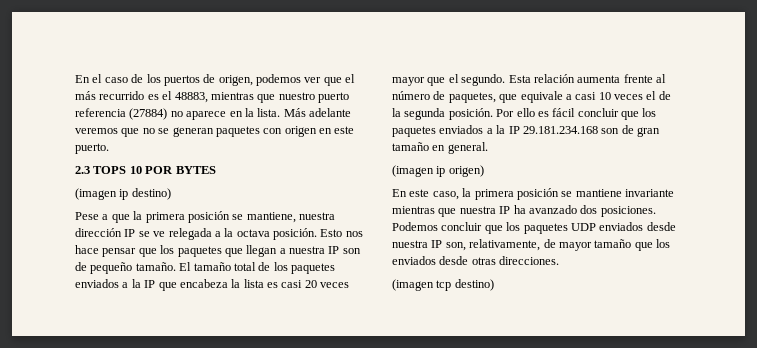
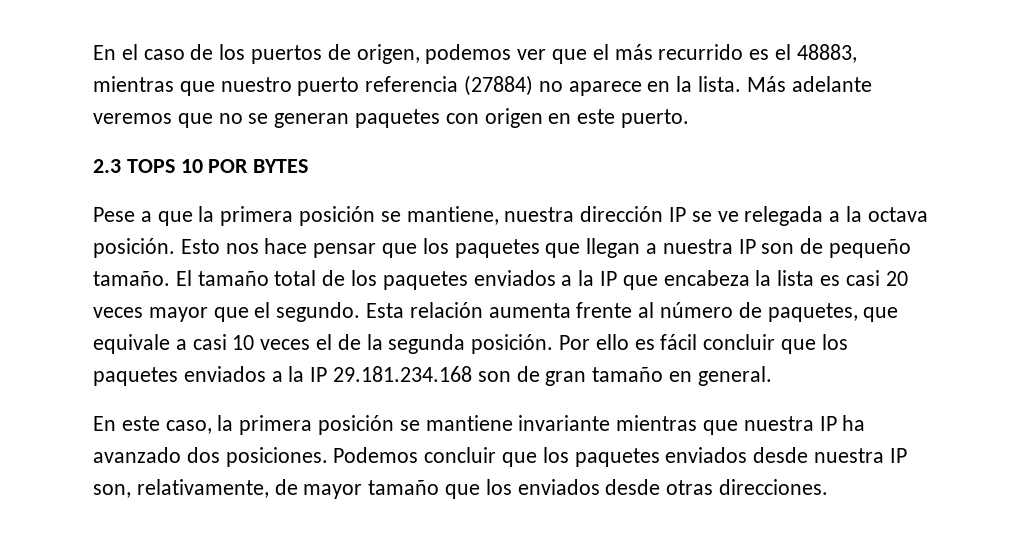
- (imagen ip destino)
- (imagen ip origen)
- Podemos concluir que los paquetes UDP enviados desde nuestra IP son, relativamente, de mayor tamaño que los enviados desde otras direcciones.
+ Podemos concluir que los paquetes enviados desde nuestra IP son, relativamente, de mayor tamaño que los enviados desde otras direcciones.
- (imagen tcp destino)

